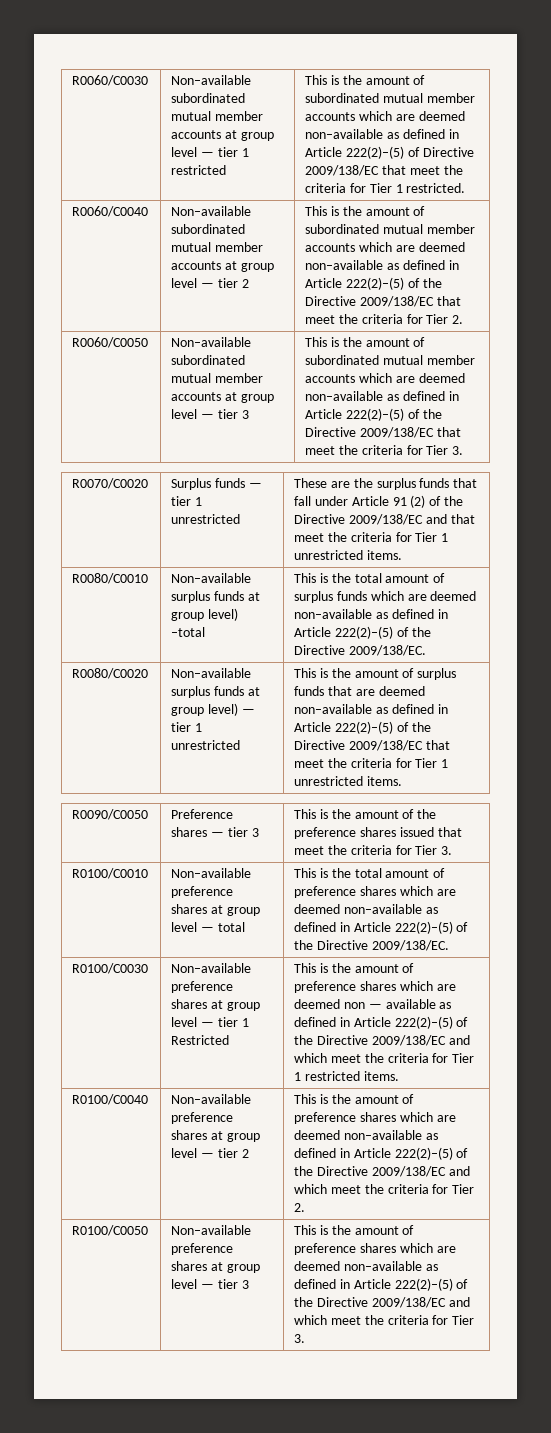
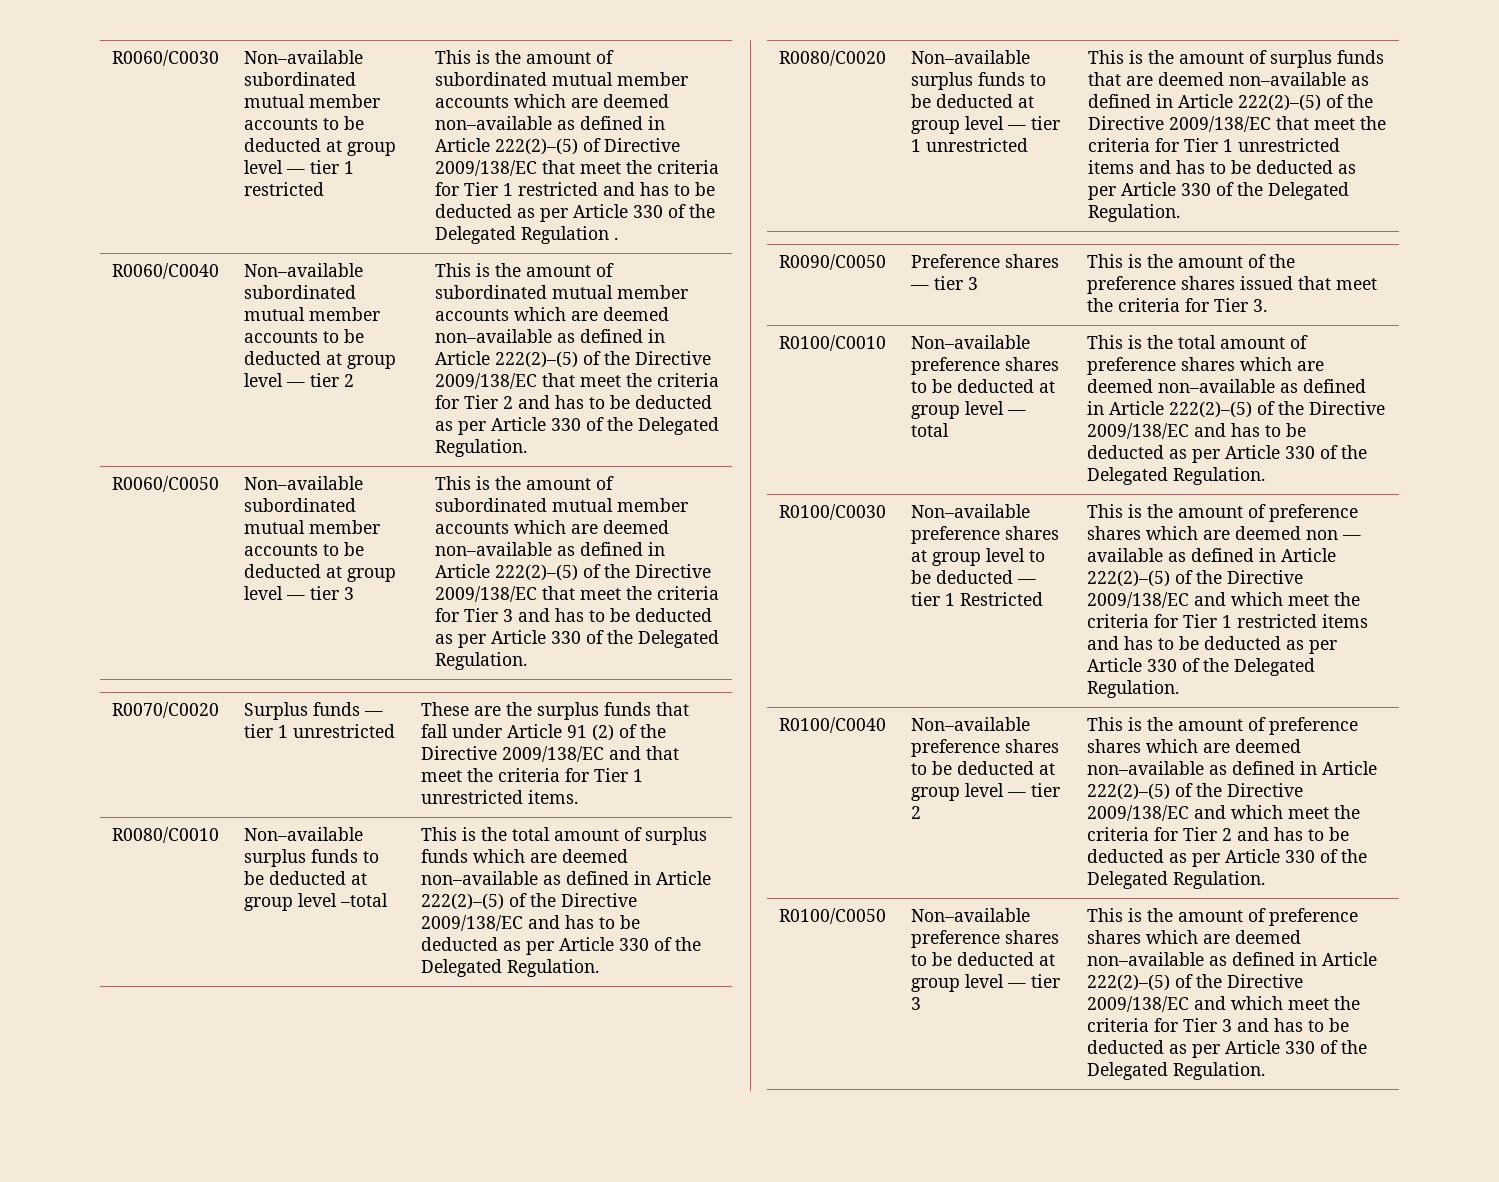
- Non–available subordinated mutual member accounts at group level — tier 1 restricted
+ Non–available subordinated mutual member accounts to be deducted at group level — tier 1 restricted
- This is the amount of subordinated mutual member accounts which are deemed non–available as defined in Article 222(2)–(5) of Directive 2009/138/EC that meet the criteria for Tier 1 restricted.
+ This is the amount of subordinated mutual member accounts which are deemed non–available as defined in Article 222(2)–(5) of Directive 2009/138/EC that meet the criteria for Tier 1 restricted and has to be deducted as per Article 330 of the Delegated Regulation .
- Non–available subordinated mutual member accounts at group level — tier 2
+ Non–available subordinated mutual member accounts to be deducted at group level — tier 2
- This is the amount of subordinated mutual member accounts which are deemed non–available as defined in Article 222(2)–(5) of the Directive 2009/138/EC that meet the criteria for Tier 2.
+ This is the amount of subordinated mutual member accounts which are deemed non–available as defined in Article 222(2)–(5) of the Directive 2009/138/EC that meet the criteria for Tier 2 and has to be deducted as per Article 330 of the Delegated Regulation.
- Non–available subordinated mutual member accounts at group level — tier 3
+ Non–available subordinated mutual member accounts to be deducted at group level — tier 3
- This is the amount of subordinated mutual member accounts which are deemed non–available as defined in Article 222(2)–(5) of the Directive 2009/138/EC that meet the criteria for Tier 3.
+ This is the amount of subordinated mutual member accounts which are deemed non–available as defined in Article 222(2)–(5) of the Directive 2009/138/EC that meet the criteria for Tier 3 and has to be deducted as per Article 330 of the Delegated Regulation.
- Non–available surplus funds at group level) –total
+ Non–available surplus funds to be deducted at group level –total
- This is the total amount of surplus funds which are deemed non–available as defined in Article 222(2)–(5) of the Directive 2009/138/EC.
+ This is the total amount of surplus funds which are deemed non–available as defined in Article 222(2)–(5) of the Directive 2009/138/EC and has to be deducted as per Article 330 of the Delegated Regulation.
- Non–available surplus funds at group level) — tier 1 unrestricted
+ Non–available surplus funds to be deducted at group level — tier 1 unrestricted
- This is the amount of surplus funds that are deemed non–available as defined in Article 222(2)–(5) of the Directive 2009/138/EC that meet the criteria for Tier 1 unrestricted items.
+ This is the amount of surplus funds that are deemed non–available as defined in Article 222(2)–(5) of the Directive 2009/138/EC that meet the criteria for Tier 1 unrestricted items and has to be deducted as per Article 330 of the Delegated Regulation.
- Non–available preference shares at group level — total
+ Non–available preference shares to be deducted at group level — total
- This is the total amount of preference shares which are deemed non–available as defined in Article 222(2)–(5) of the Directive 2009/138/EC.
+ This is the total amount of preference shares which are deemed non–available as defined in Article 222(2)–(5) of the Directive 2009/138/EC and has to be deducted as per Article 330 of the Delegated Regulation.
- Non–available preference shares at group level — tier 1 Restricted
+ Non–available preference shares at group level to be deducted — tier 1 Restricted
- This is the amount of preference shares which are deemed non — available as defined in Article 222(2)–(5) of the Directive 2009/138/EC and which meet the criteria for Tier 1 restricted items.
+ This is the amount of preference shares which are deemed non — available as defined in Article 222(2)–(5) of the Directive 2009/138/EC and which meet the criteria for Tier 1 restricted items and has to be deducted as per Article 330 of the Delegated Regulation.
- Non–available preference shares at group level — tier 2
+ Non–available preference shares to be deducted at group level — tier 2
- This is the amount of preference shares which are deemed non–available as defined in Article 222(2)–(5) of the Directive 2009/138/EC and which meet the criteria for Tier 2.
+ This is the amount of preference shares which are deemed non–available as defined in Article 222(2)–(5) of the Directive 2009/138/EC and which meet the criteria for Tier 2 and has to be deducted as per Article 330 of the Delegated Regulation.
- Non–available preference shares at group level — tier 3
+ Non–available preference shares to be deducted at group level — tier 3
- This is the amount of preference shares which are deemed non–available as defined in Article 222(2)–(5) of the Directive 2009/138/EC and which meet the criteria for Tier 3.
+ This is the amount of preference shares which are deemed non–available as defined in Article 222(2)–(5) of the Directive 2009/138/EC and which meet the criteria for Tier 3 and has to be deducted as per Article 330 of the Delegated Regulation.

